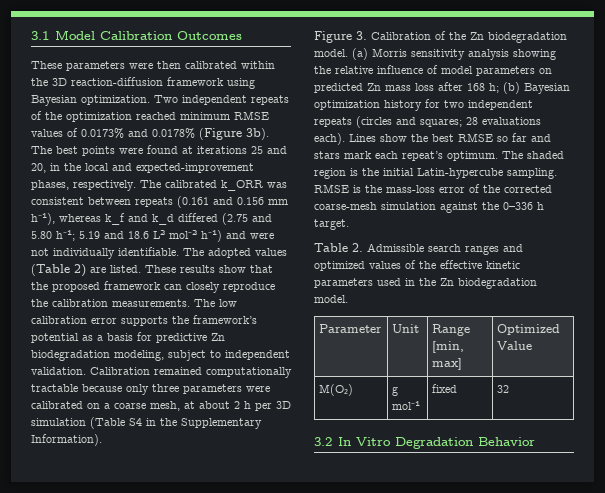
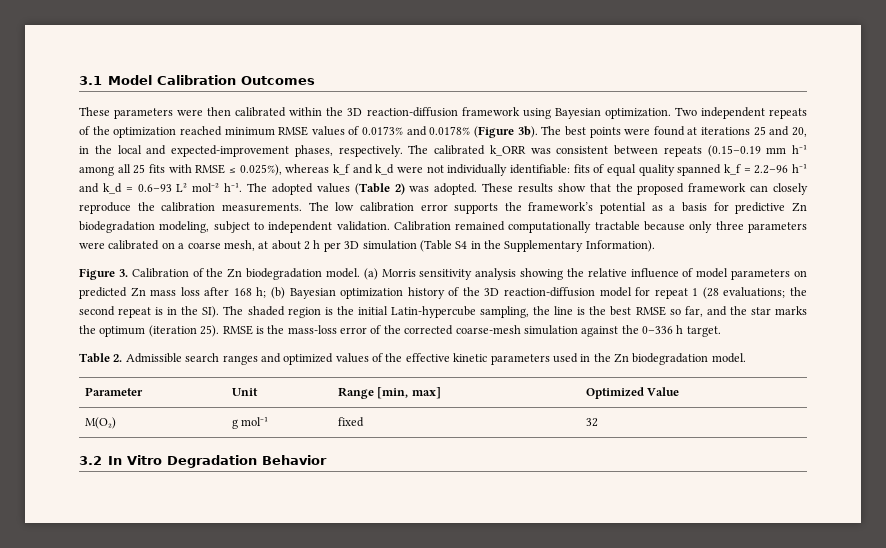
- The calibrated k_ORR was consistent between repeats (0.161 and 0.156 mm h⁻¹), whereas k_f and k_d differed (2.75 and 5.80 h⁻¹; 5.19 and 18.6 L² mol⁻² h⁻¹) and were not individually identifiable.
+ The calibrated k_ORR was consistent between repeats (0.15–0.19 mm h⁻¹ among all 25 fits with RMSE ≤ 0.025%), whereas k_f and k_d were not individually identifiable: fits of equal quality spanned k_f = 2.2–96 h⁻¹ and k_d = 0.6–93 L² mol⁻² h⁻¹.
- The adopted values (Table 2) are listed.
+ The adopted values (Table 2) was adopted.
- (a) Morris sensitivity analysis showing the relative influence of model parameters on predicted Zn mass loss after 168 h; (b) Bayesian optimization history for two independent repeats (circles and squares; 28 evaluations each). Lines show the best RMSE so far and stars mark each repeat’s optimum. The shaded region is the initial Latin-hypercube sampling.
+ (a) Morris sensitivity analysis showing the relative influence of model parameters on predicted Zn mass loss after 168 h; (b) Bayesian optimization history of the 3D reaction-diffusion model for repeat 1 (28 evaluations; the second repeat is in the SI). The shaded region is the initial Latin-hypercube sampling, the line is the best RMSE so far, and the star marks the optimum (iteration 25).

